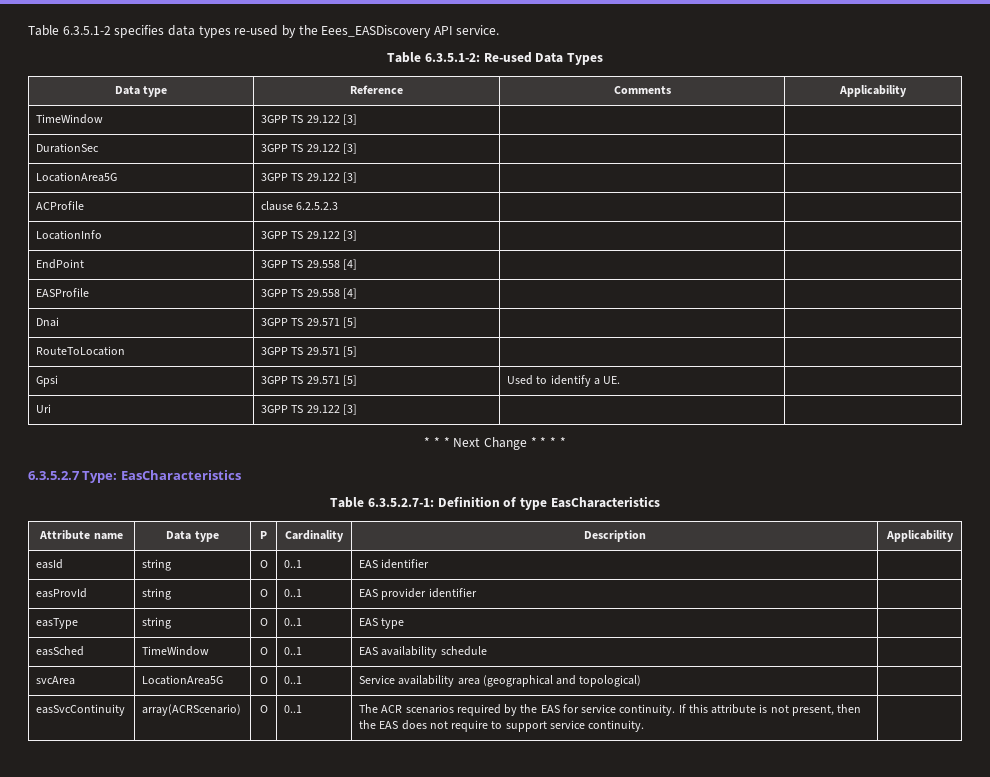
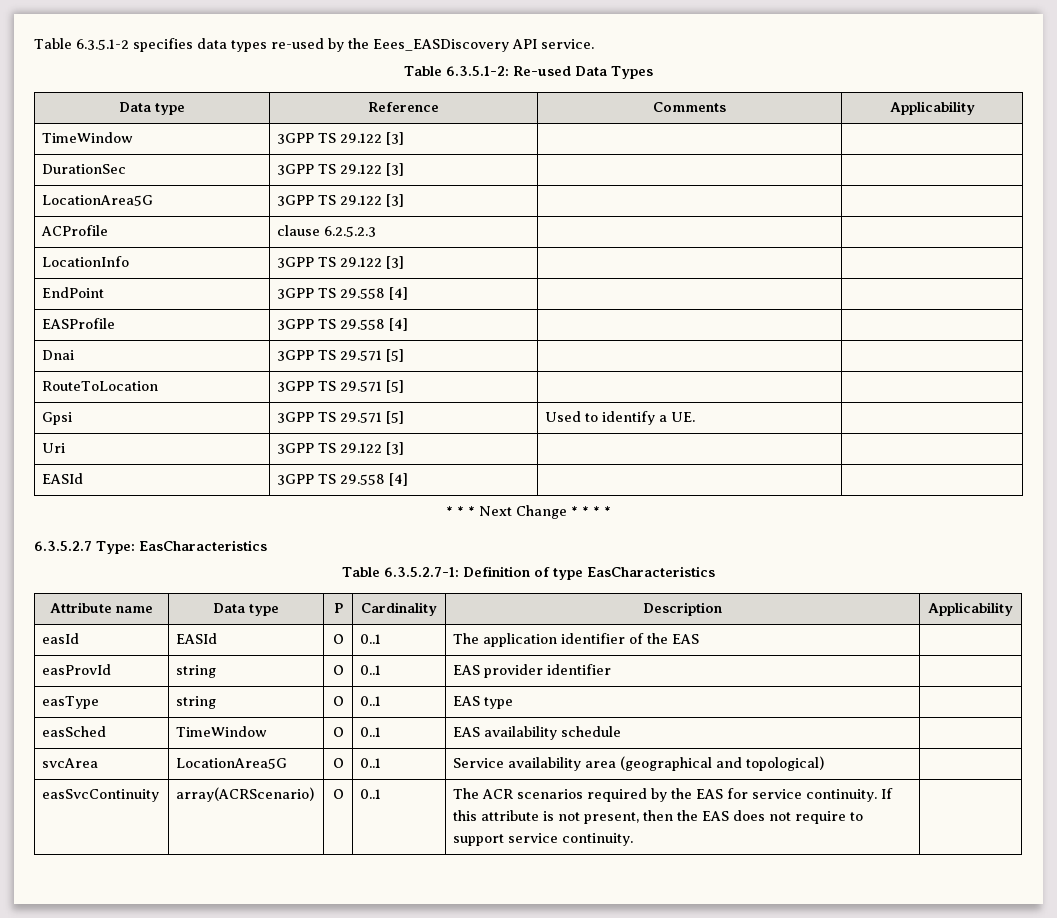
+ EASId | 3GPP TS 29.558 [4] | |
- easId | string | O | 0..1 | EAS identifier |
+ easId | EASId | O | 0..1 | The application identifier of the EAS |

